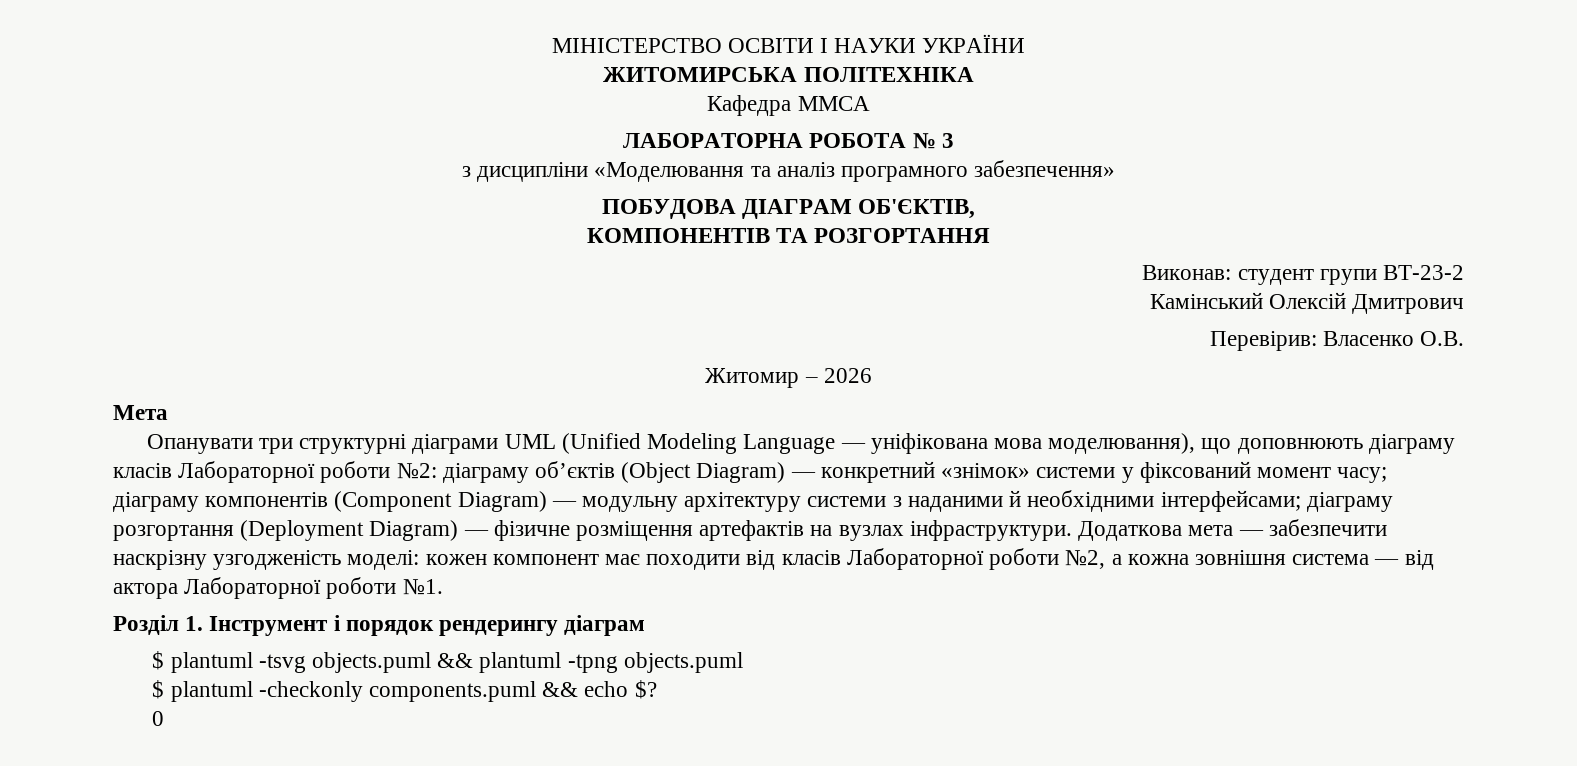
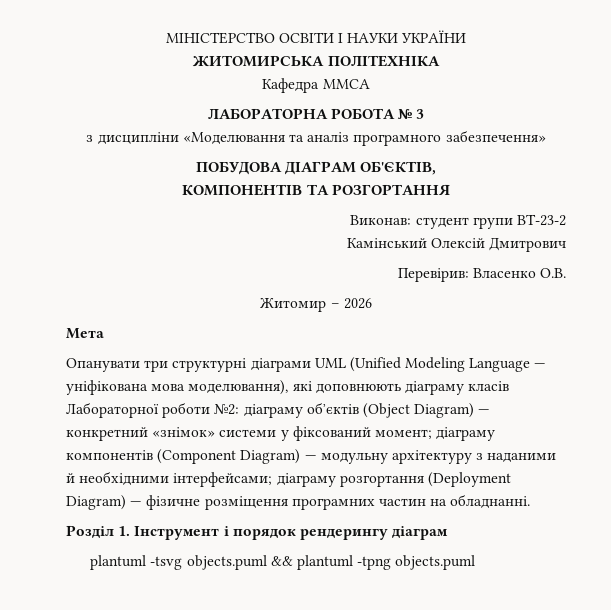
- Опанувати три структурні діаграми UML (Unified Modeling Language — уніфікована мова моделювання), що доповнюють діаграму класів Лабораторної роботи №2: діаграму обʼєктів (Object Diagram) — конкретний «знімок» системи у фіксований момент часу; діаграму компонентів (Component Diagram) — модульну архітектуру системи з наданими й необхідними інтерфейсами; діаграму розгортання (Deployment Diagram) — фізичне розміщення артефактів на вузлах інфраструктури. Додаткова мета — забезпечити наскрізну узгодженість моделі: кожен компонент має походити від класів Лабораторної роботи №2, а кожна зовнішня система — від актора Лабораторної роботи №1.
+ Опанувати три структурні діаграми UML (Unified Modeling Language — уніфікована мова моделювання), які доповнюють діаграму класів Лабораторної роботи №2: діаграму обʼєктів (Object Diagram) — конкретний «знімок» системи у фіксований момент; діаграму компонентів (Component Diagram) — модульну архітектуру з наданими й необхідними інтерфейсами; діаграму розгортання (Deployment Diagram) — фізичне розміщення програмних частин на обладнанні.
- $ plantuml -tsvg objects.puml && plantuml -tpng objects.puml
+ plantuml -tsvg objects.puml && plantuml -tpng objects.puml
- $ plantuml -checkonly components.puml && echo $?
- 0

